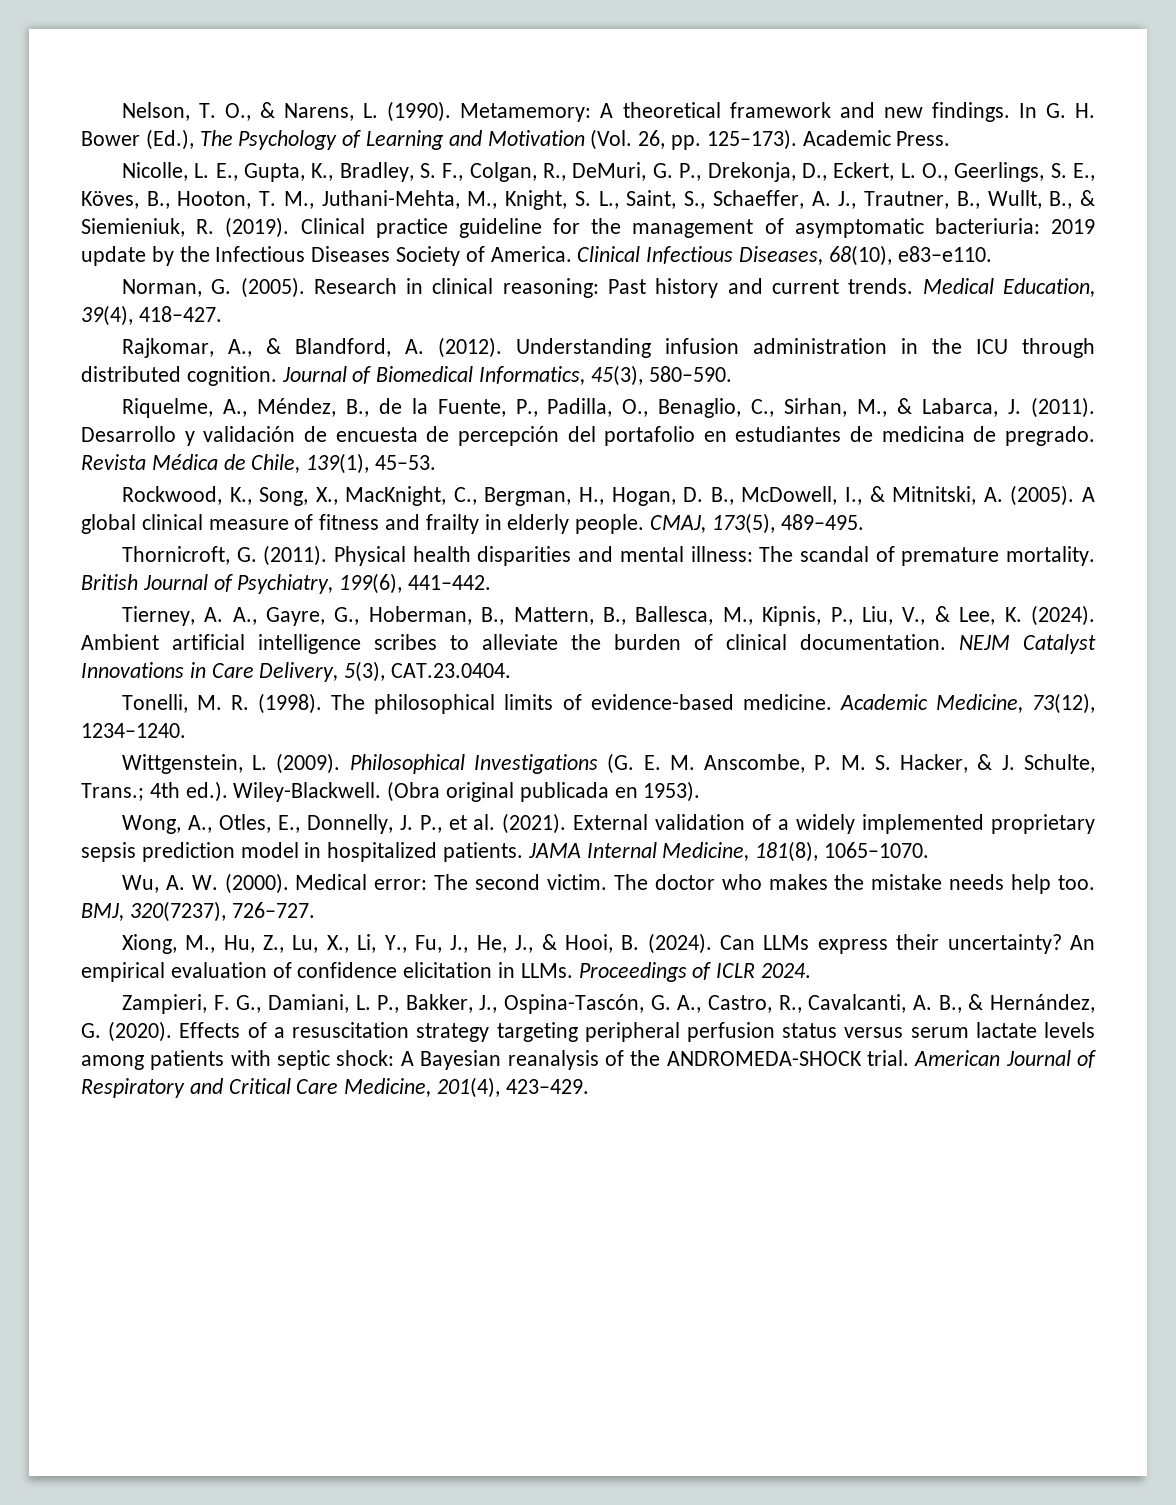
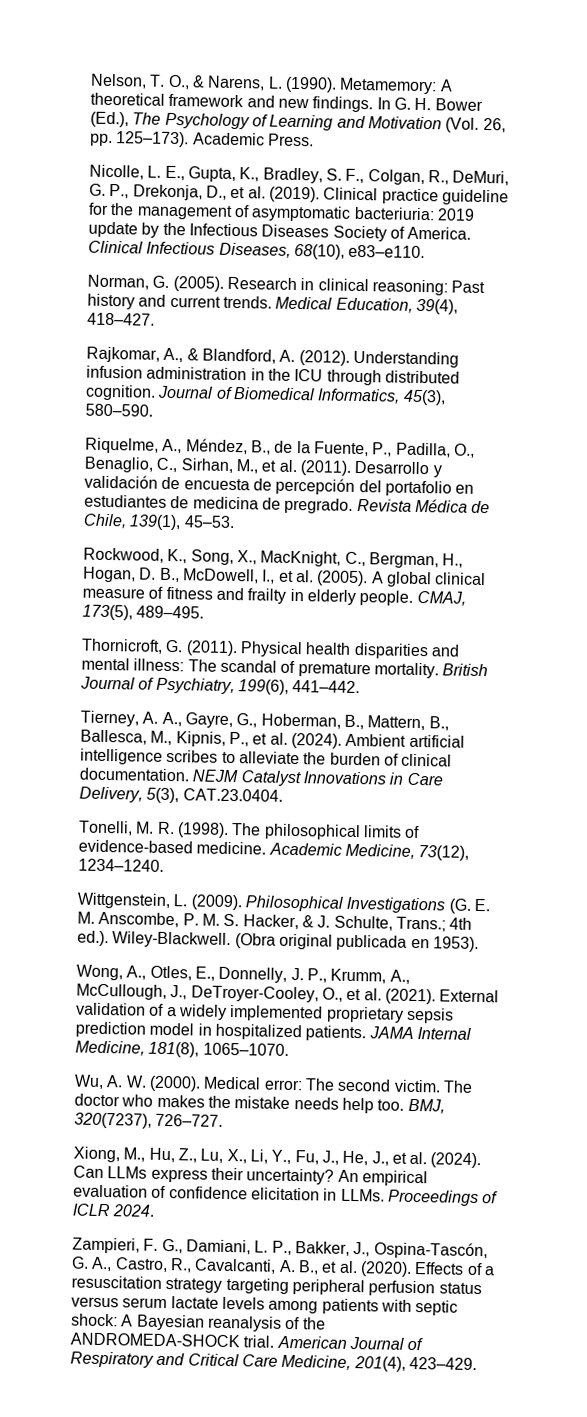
- Nicolle, L. E., Gupta, K., Bradley, S. F., Colgan, R., DeMuri, G. P., Drekonja, D., Eckert, L. O., Geerlings, S. E., Köves, B., Hooton, T. M., Juthani-Mehta, M., Knight, S. L., Saint, S., Schaeffer, A. J., Trautner, B., Wullt, B., & Siemieniuk, R. (2019).
+ Nicolle, L. E., Gupta, K., Bradley, S. F., Colgan, R., DeMuri, G. P., Drekonja, D., et al. (2019).
- Riquelme, A., Méndez, B., de la Fuente, P., Padilla, O., Benaglio, C., Sirhan, M., & Labarca, J. (2011).
+ Riquelme, A., Méndez, B., de la Fuente, P., Padilla, O., Benaglio, C., Sirhan, M., et al. (2011).
- Rockwood, K., Song, X., MacKnight, C., Bergman, H., Hogan, D. B., McDowell, I., & Mitnitski, A. (2005).
+ Rockwood, K., Song, X., MacKnight, C., Bergman, H., Hogan, D. B., McDowell, I., et al. (2005).
- Tierney, A. A., Gayre, G., Hoberman, B., Mattern, B., Ballesca, M., Kipnis, P., Liu, V., & Lee, K. (2024).
+ Tierney, A. A., Gayre, G., Hoberman, B., Mattern, B., Ballesca, M., Kipnis, P., et al. (2024).
- Wong, A., Otles, E., Donnelly, J. P., et al. (2021).
+ Wong, A., Otles, E., Donnelly, J. P., Krumm, A., McCullough, J., DeTroyer-Cooley, O., et al. (2021).
- Xiong, M., Hu, Z., Lu, X., Li, Y., Fu, J., He, J., & Hooi, B. (2024).
+ Xiong, M., Hu, Z., Lu, X., Li, Y., Fu, J., He, J., et al. (2024).
- Zampieri, F. G., Damiani, L. P., Bakker, J., Ospina-Tascón, G. A., Castro, R., Cavalcanti, A. B., & Hernández, G. (2020).
+ Zampieri, F. G., Damiani, L. P., Bakker, J., Ospina-Tascón, G. A., Castro, R., Cavalcanti, A. B., et al. (2020).

